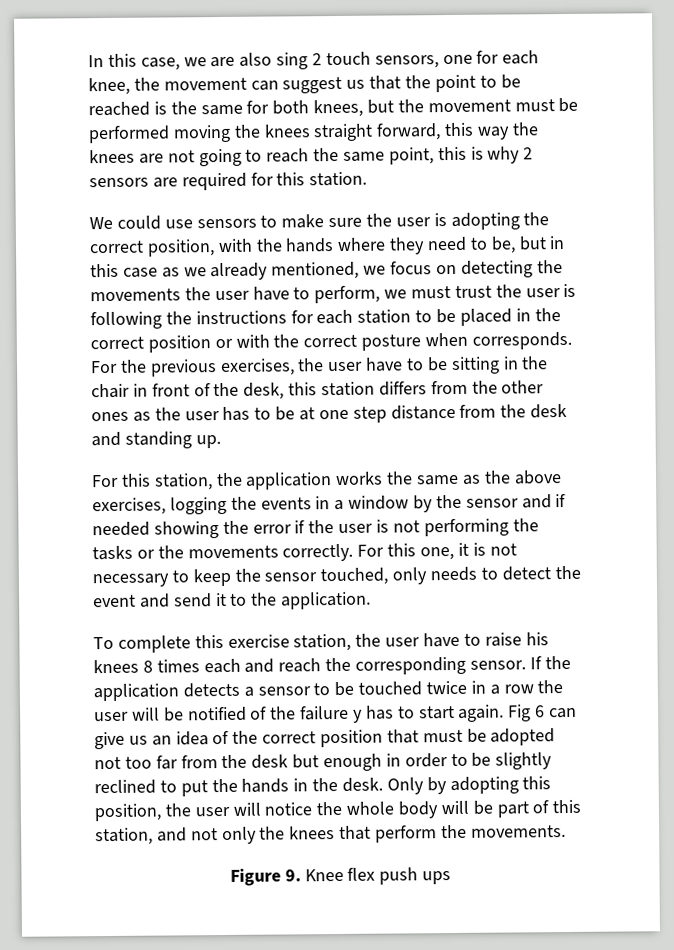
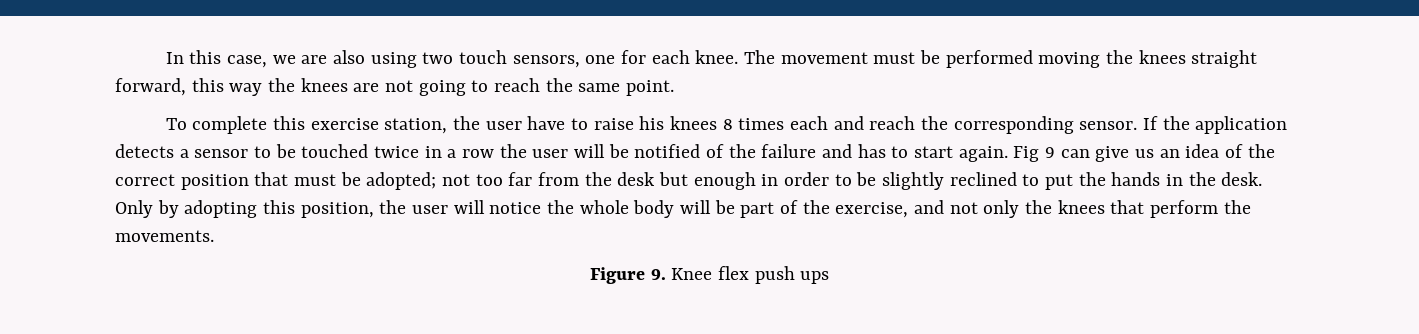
- In this case, we are also sing 2 touch sensors, one for each knee, the movement can suggest us that the point to be reached is the same for both knees, but the movement must be performed moving the knees straight forward, this way the knees are not going to reach the same point, this is why 2 sensors are required for this station.
- We could use sensors to make sure the user is adopting the correct position, with the hands where they need to be, but in this case as we already mentioned, we focus on detecting the movements the user have to perform, we must trust the user is following the instructions for each station to be placed in the correct position or with the correct posture when corresponds. For the previous exercises, the user have to be sitting in the chair in front of the desk, this station differs from the other ones as the user has to be at one step distance from the desk and standing up.
- For this station, the application works the same as the above exercises, logging the events in a window by the sensor and if needed showing the error if the user is not performing the tasks or the movements correctly. For this one, it is not necessary to keep the sensor touched, only needs to detect the event and send it to the application.
+ In this case, we are also using two touch sensors, one for each knee. The movement must be performed moving the knees straight forward, this way the knees are not going to reach the same point.
- If the application detects a sensor to be touched twice in a row the user will be notified of the failure y has to start again.
+ If the application detects a sensor to be touched twice in a row the user will be notified of the failure and has to start again.
- Fig 6 can give us an idea of the correct position that must be adopted not too far from the desk but enough in order to be slightly reclined to put the hands in the desk.
+ Fig 9 can give us an idea of the correct position that must be adopted; not too far from the desk but enough in order to be slightly reclined to put the hands in the desk.
- Only by adopting this position, the user will notice the whole body will be part of this station, and not only the knees that perform the movements.
+ Only by adopting this position, the user will notice the whole body will be part of the exercise, and not only the knees that perform the movements.

